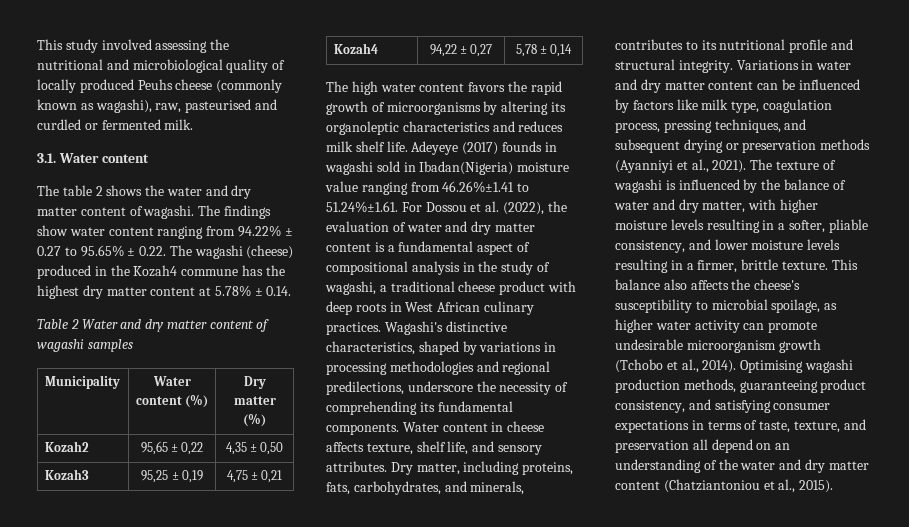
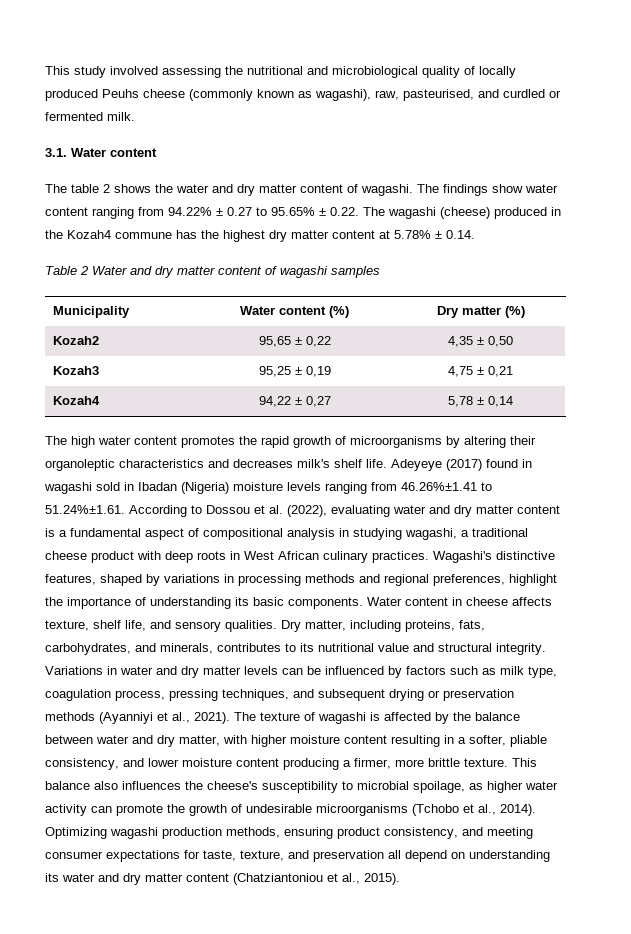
- This study involved assessing the nutritional and microbiological quality of locally produced Peuhs cheese (commonly known as wagashi), raw, pasteurised and curdled or fermented milk.
+ This study involved assessing the nutritional and microbiological quality of locally produced Peuhs cheese (commonly known as wagashi), raw, pasteurised, and curdled or fermented milk.
- The high water content favors the rapid growth of microorganisms by altering its organoleptic characteristics and reduces milk shelf life.
+ The high water content promotes the rapid growth of microorganisms by altering their organoleptic characteristics and decreases milk's shelf life.
- Adeyeye (2017) founds in wagashi sold in Ibadan(Nigeria) moisture value ranging from 46.26%±1.41 to 51.24%±1.61. For Dossou et al. (2022), the evaluation of water and dry matter content is a fundamental aspect of compositional analysis in the study of wagashi, a traditional cheese product with deep roots in West African culinary practices.
+ Adeyeye (2017) found in wagashi sold in Ibadan (Nigeria) moisture levels ranging from 46.26%±1.41 to 51.24%±1.61. According to Dossou et al. (2022), evaluating water and dry matter content is a fundamental aspect of compositional analysis in studying wagashi, a traditional cheese product with deep roots in West African culinary practices.
- Wagashi's distinctive characteristics, shaped by variations in processing methodologies and regional predilections, underscore the necessity of comprehending its fundamental components.
+ Wagashi's distinctive features, shaped by variations in processing methods and regional preferences, highlight the importance of understanding its basic components.
- Water content in cheese affects texture, shelf life, and sensory attributes.
+ Water content in cheese affects texture, shelf life, and sensory qualities.
- Dry matter, including proteins, fats, carbohydrates, and minerals, contributes to its nutritional profile and structural integrity.
+ Dry matter, including proteins, fats, carbohydrates, and minerals, contributes to its nutritional value and structural integrity.
- Variations in water and dry matter content can be influenced by factors like milk type, coagulation process, pressing techniques, and subsequent drying or preservation methods (Ayanniyi et al., 2021).
+ Variations in water and dry matter levels can be influenced by factors such as milk type, coagulation process, pressing techniques, and subsequent drying or preservation methods (Ayanniyi et al., 2021).
- The texture of wagashi is influenced by the balance of water and dry matter, with higher moisture levels resulting in a softer, pliable consistency, and lower moisture levels resulting in a firmer, brittle texture.
+ The texture of wagashi is affected by the balance between water and dry matter, with higher moisture content resulting in a softer, pliable consistency, and lower moisture content producing a firmer, more brittle texture.
- This balance also affects the cheese's susceptibility to microbial spoilage, as higher water activity can promote undesirable microorganism growth (Tchobo et al., 2014).
+ This balance also influences the cheese's susceptibility to microbial spoilage, as higher water activity can promote the growth of undesirable microorganisms (Tchobo et al., 2014).
- Optimising wagashi production methods, guaranteeing product consistency, and satisfying consumer expectations in terms of taste, texture, and preservation all depend on an understanding of the water and dry matter content (Chatziantoniou et al., 2015).
+ Optimizing wagashi production methods, ensuring product consistency, and meeting consumer expectations for taste, texture, and preservation all depend on understanding its water and dry matter content (Chatziantoniou et al., 2015).

